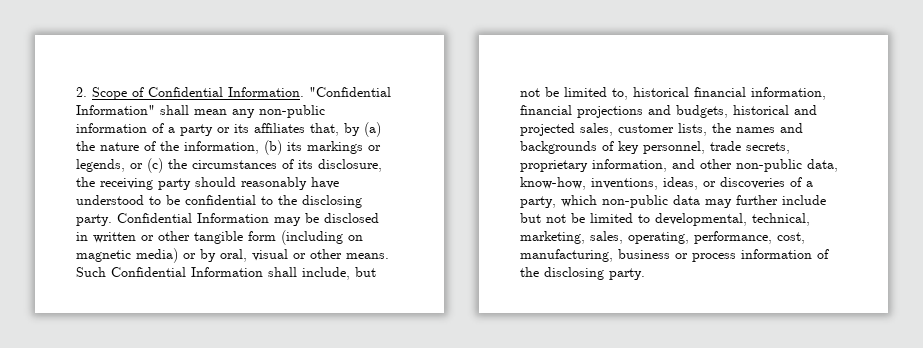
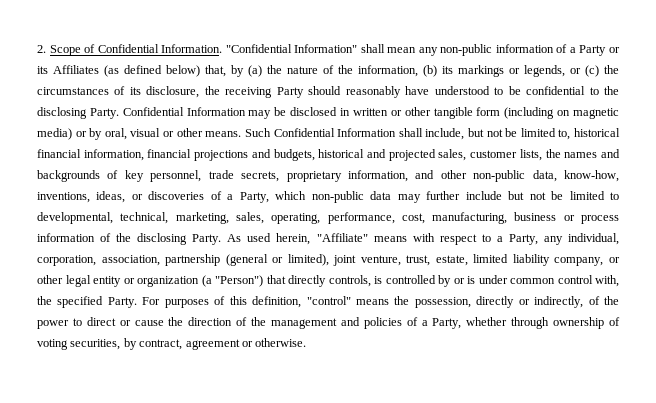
- "Confidential Information" shall mean any non-public information of a party or its affiliates that, by (a) the nature of the information, (b) its markings or legends, or (c) the circumstances of its disclosure, the receiving party should reasonably have understood to be confidential to the disclosing party.
+ "Confidential Information" shall mean any non-public information of a Party or its Affiliates (as defined below) that, by (a) the nature of the information, (b) its markings or legends, or (c) the circumstances of its disclosure, the receiving Party should reasonably have understood to be confidential to the disclosing Party.
- Such Confidential Information shall include, but not be limited to, historical financial information, financial projections and budgets, historical and projected sales, customer lists, the names and backgrounds of key personnel, trade secrets, proprietary information, and other non-public data, know-how, inventions, ideas, or discoveries of a party, which non-public data may further include but not be limited to developmental, technical, marketing, sales, operating, performance, cost, manufacturing, business or process information of the disclosing party.
+ Such Confidential Information shall include, but not be limited to, historical financial information, financial projections and budgets, historical and projected sales, customer lists, the names and backgrounds of key personnel, trade secrets, proprietary information, and other non-public data, know-how, inventions, ideas, or discoveries of a Party, which non-public data may further include but not be limited to developmental, technical, marketing, sales, operating, performance, cost, manufacturing, business or process information of the disclosing Party. As used herein, "Affiliate" means with respect to a Party, any individual, corporation, association, partnership (general or limited), joint venture, trust, estate, limited liability company, or other legal entity or organization (a "Person") that directly controls, is controlled by or is under common control with, the specified Party. For purposes of this definition, "control" means the possession, directly or indirectly, of the power to direct or cause the direction of the management and policies of a Party, whether through ownership of voting securities, by contract, agreement or otherwise.

